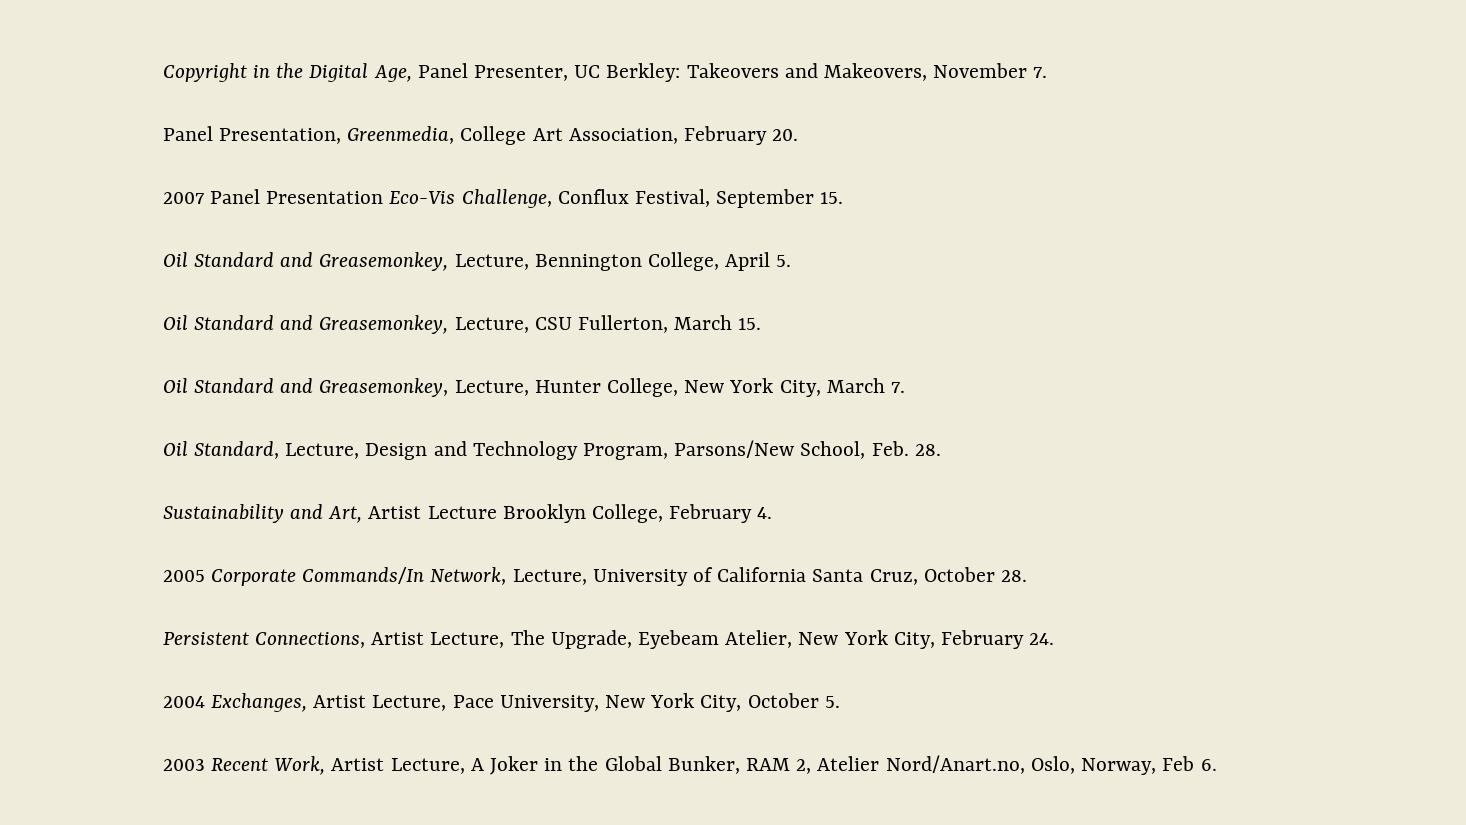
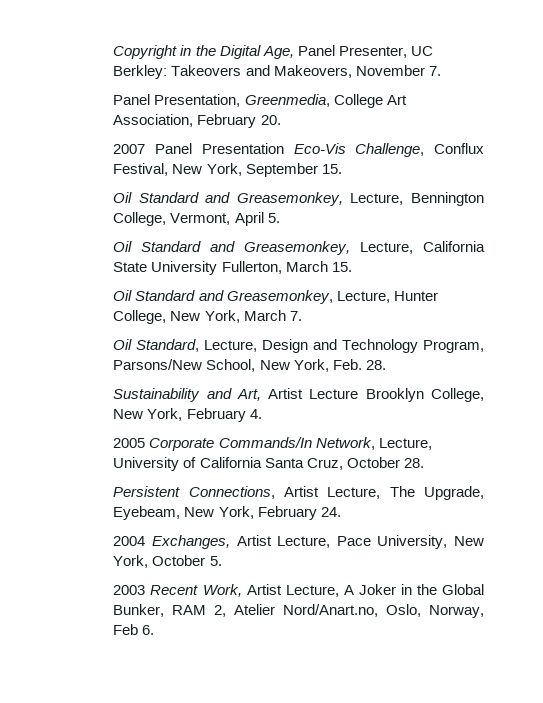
- 2007 Panel Presentation Eco-Vis Challenge, Conflux Festival, September 15.
+ 2007 Panel Presentation Eco-Vis Challenge, Conflux Festival, New York, September 15.
- Oil Standard and Greasemonkey, Lecture, Bennington College, April 5.
+ Oil Standard and Greasemonkey, Lecture, Bennington College, Vermont, April 5.
- Oil Standard and Greasemonkey, Lecture, CSU Fullerton, March 15.
+ Oil Standard and Greasemonkey, Lecture, California State University Fullerton, March 15.
- Oil Standard and Greasemonkey, Lecture, Hunter College, New York City, March 7.
+ Oil Standard and Greasemonkey, Lecture, Hunter College, New York, March 7.
- Oil Standard, Lecture, Design and Technology Program, Parsons/New School, Feb. 28.
+ Oil Standard, Lecture, Design and Technology Program, Parsons/New School, New York, Feb. 28.
- Sustainability and Art, Artist Lecture Brooklyn College, February 4.
+ Sustainability and Art, Artist Lecture Brooklyn College, New York, February 4.
- Persistent Connections, Artist Lecture, The Upgrade, Eyebeam Atelier, New York City, February 24.
+ Persistent Connections, Artist Lecture, The Upgrade, Eyebeam, New York, February 24.
- 2004 Exchanges, Artist Lecture, Pace University, New York City, October 5.
+ 2004 Exchanges, Artist Lecture, Pace University, New York, October 5.

